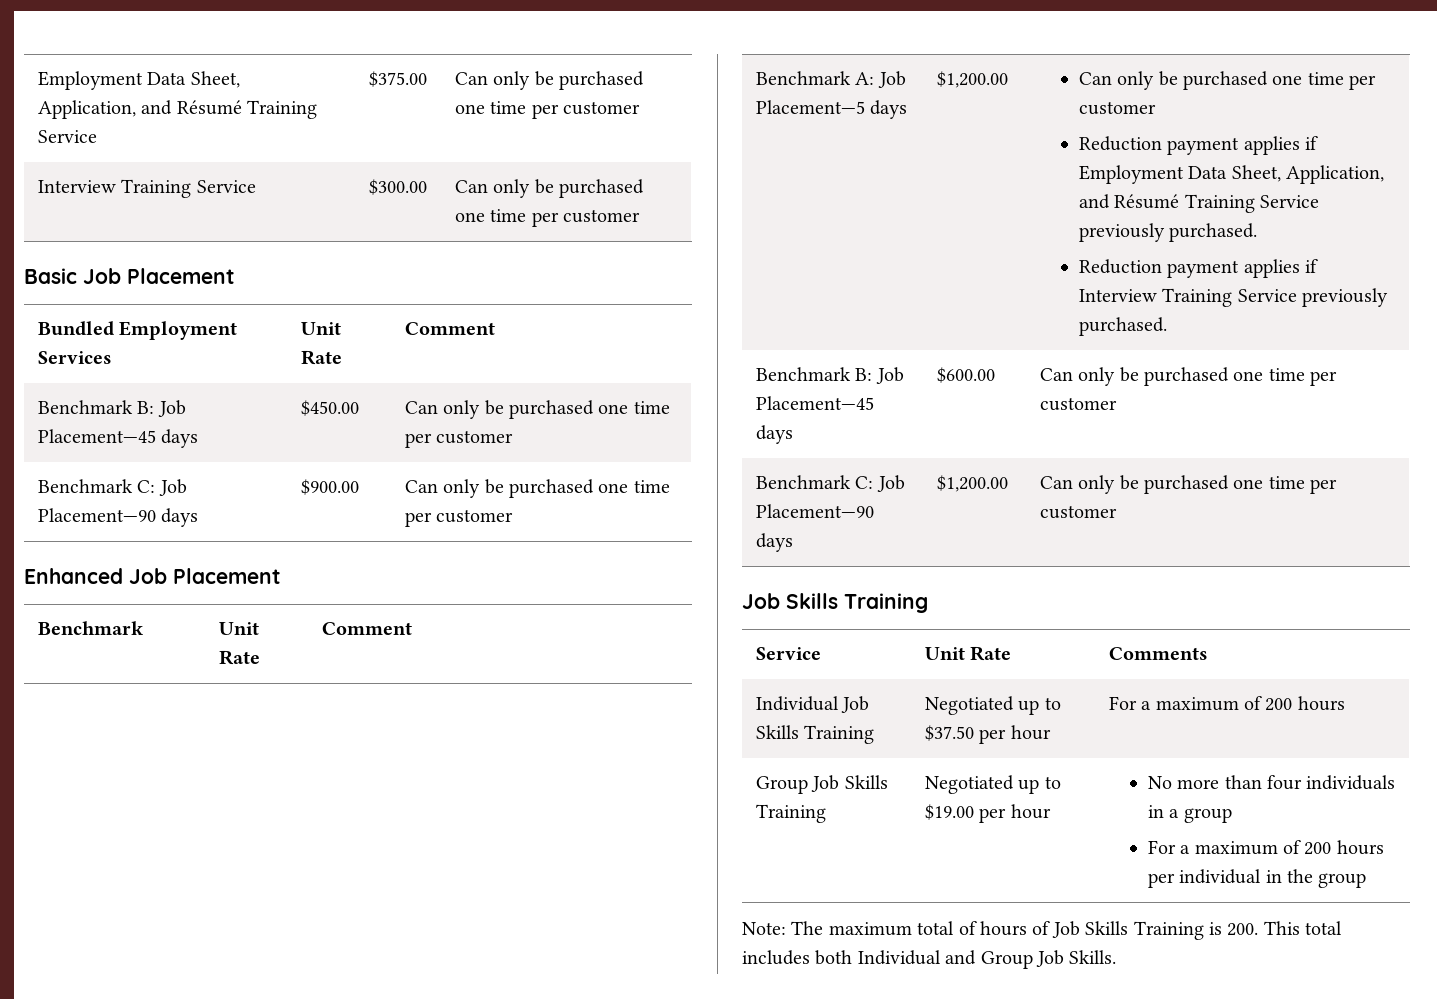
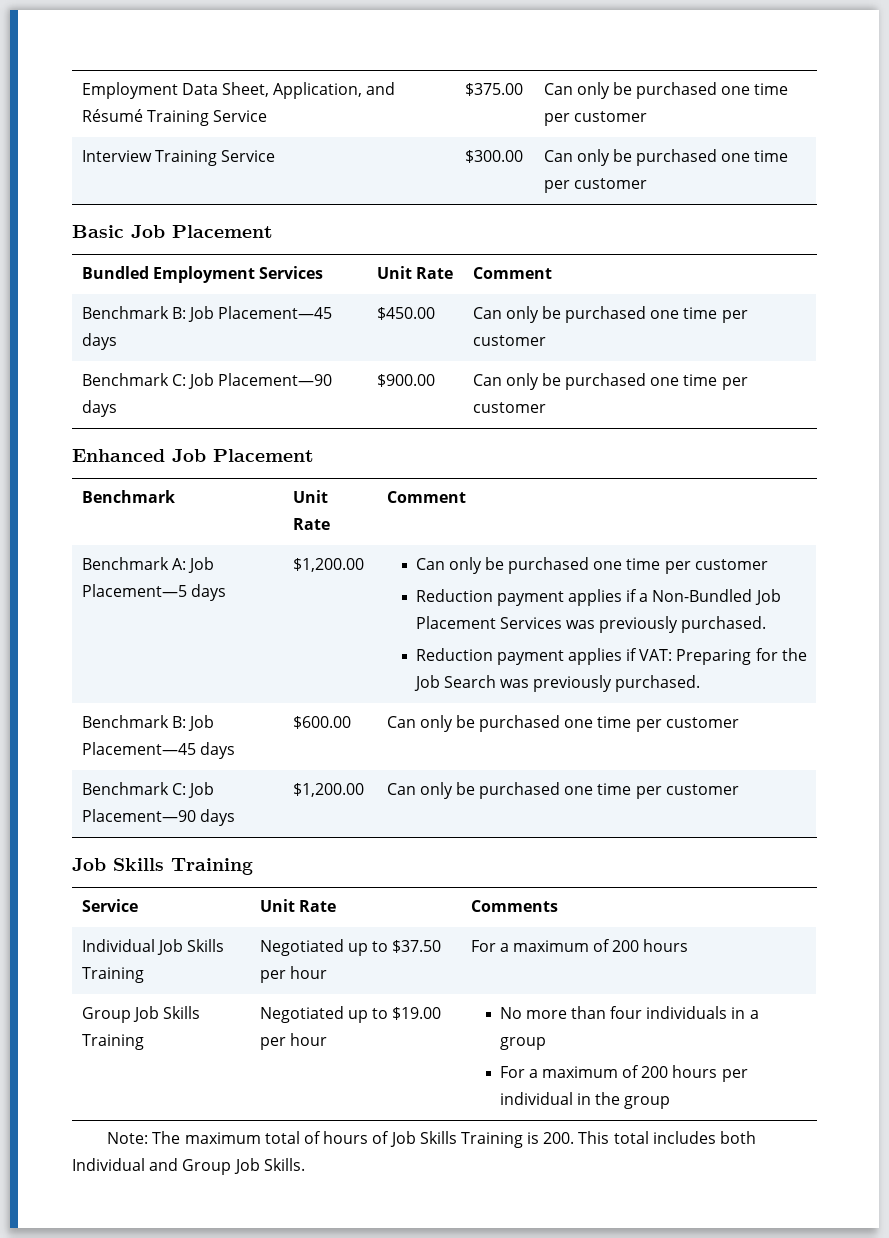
  Benchmark A: Job Placement—5 days | $1,200.00 | Can only be purchased one time per customer
- Reduction payment applies if Employment Data Sheet, Application, and Résumé Training Service previously purchased.
- Reduction payment applies if Interview Training Service previously purchased.
+ Reduction payment applies if a Non-Bundled Job Placement Services was previously purchased.
+ Reduction payment applies if VAT: Preparing for the Job Search was previously purchased.

